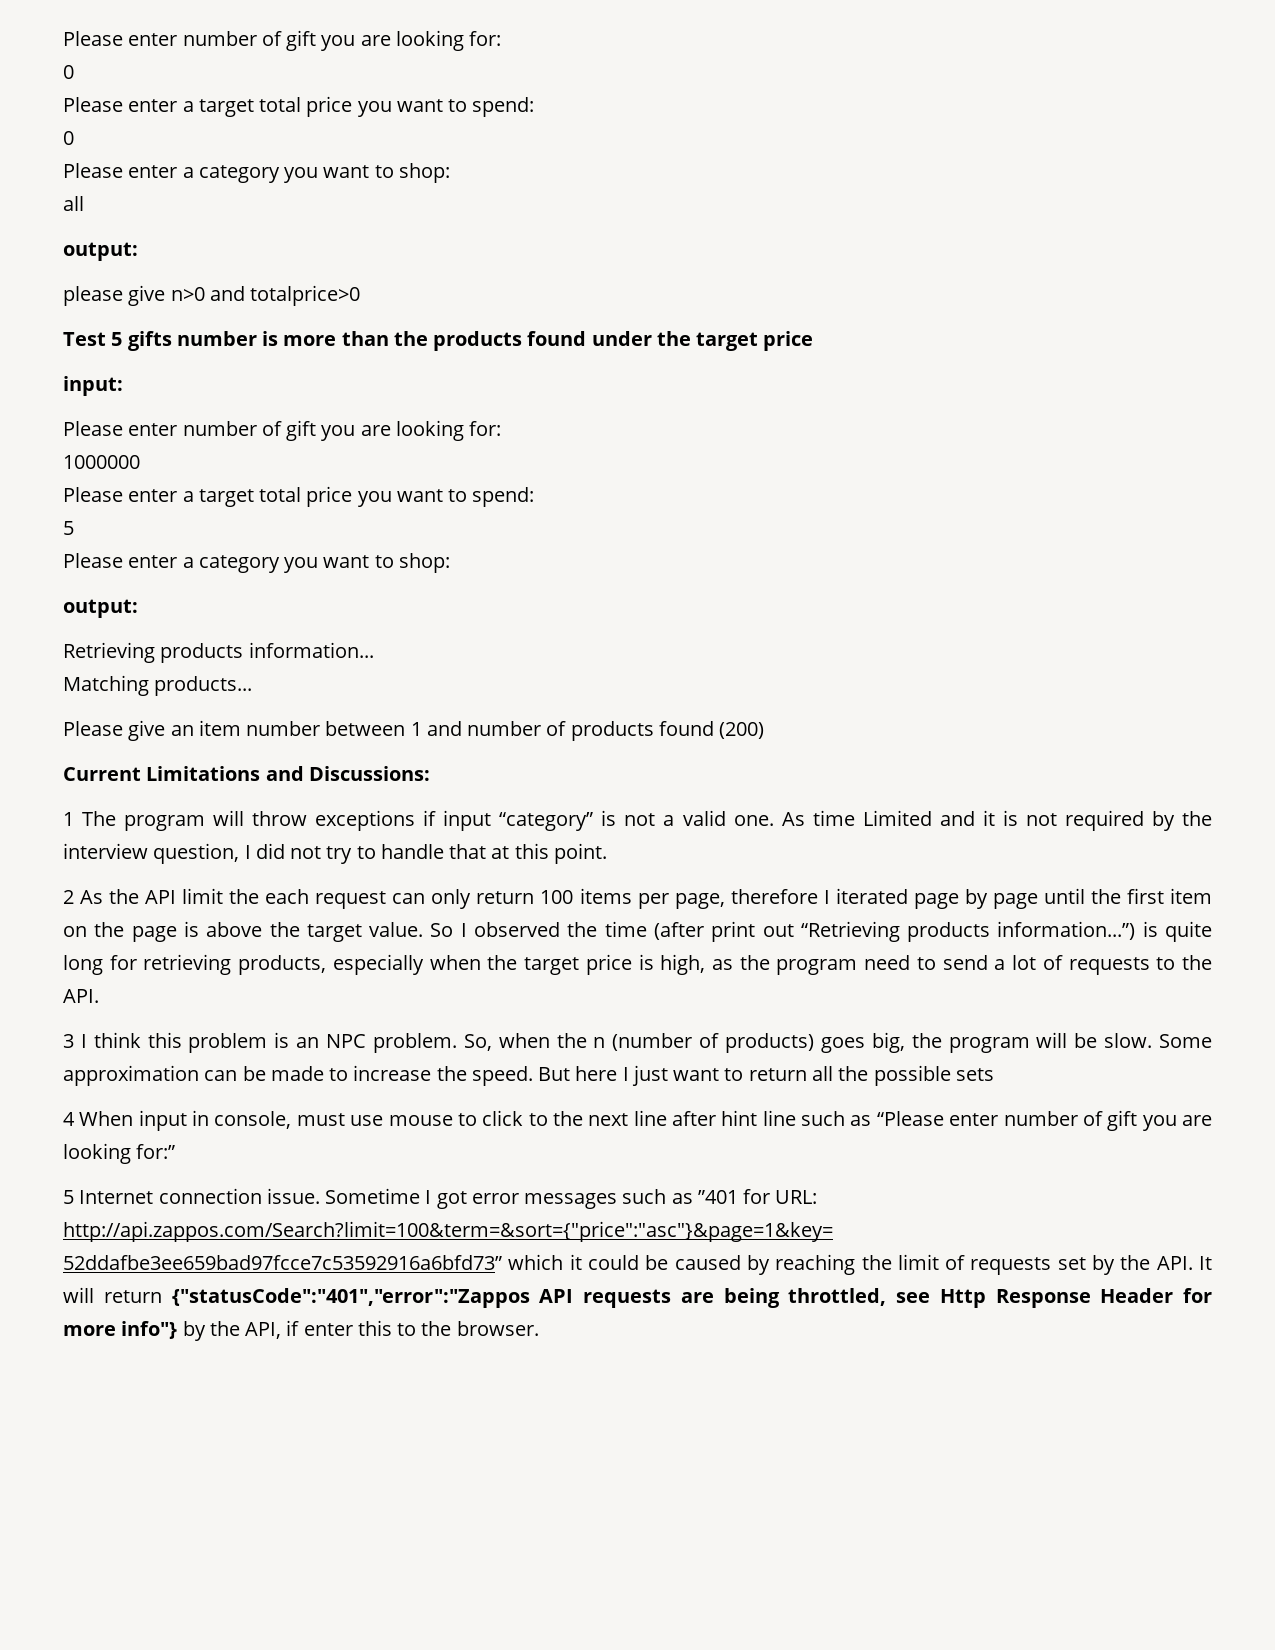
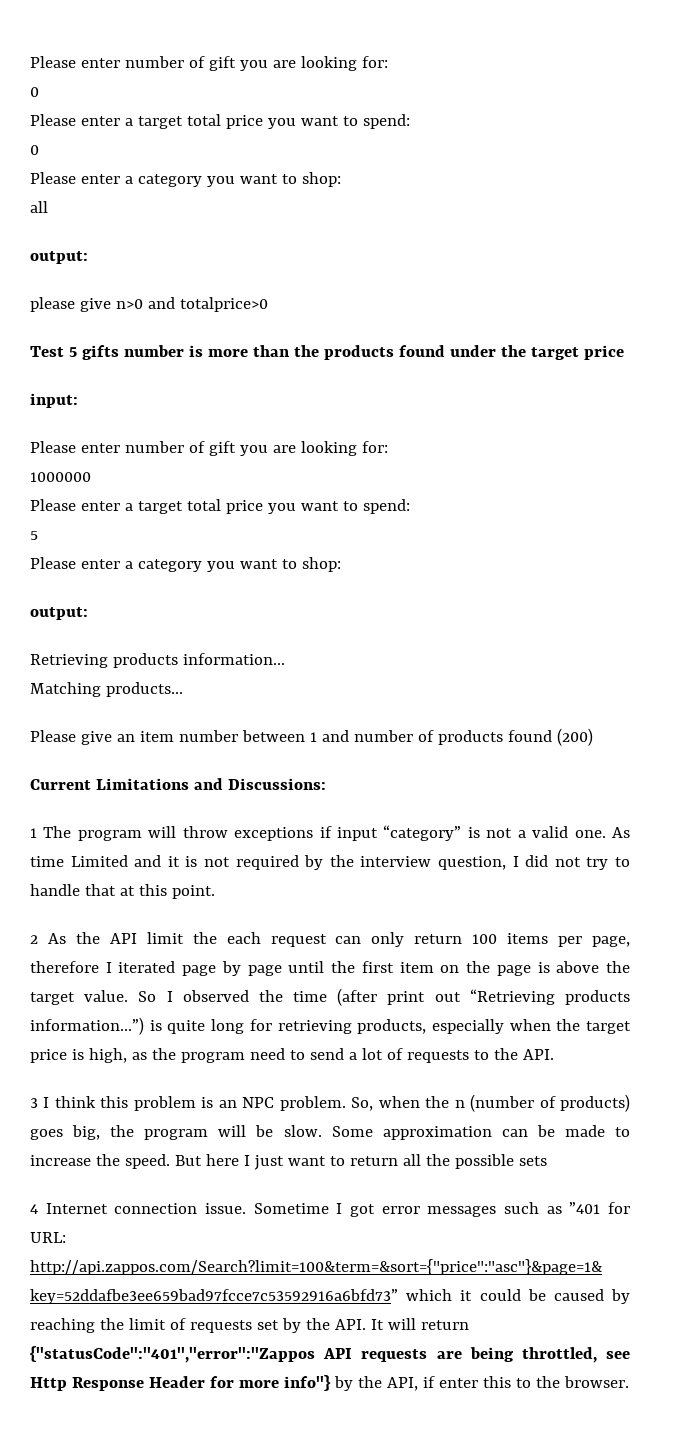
- 4 When input in console, must use mouse to click to the next line after hint line such as “Please enter number of gift you are looking for:”
- 5 Internet connection issue.
+ 4 Internet connection issue.

